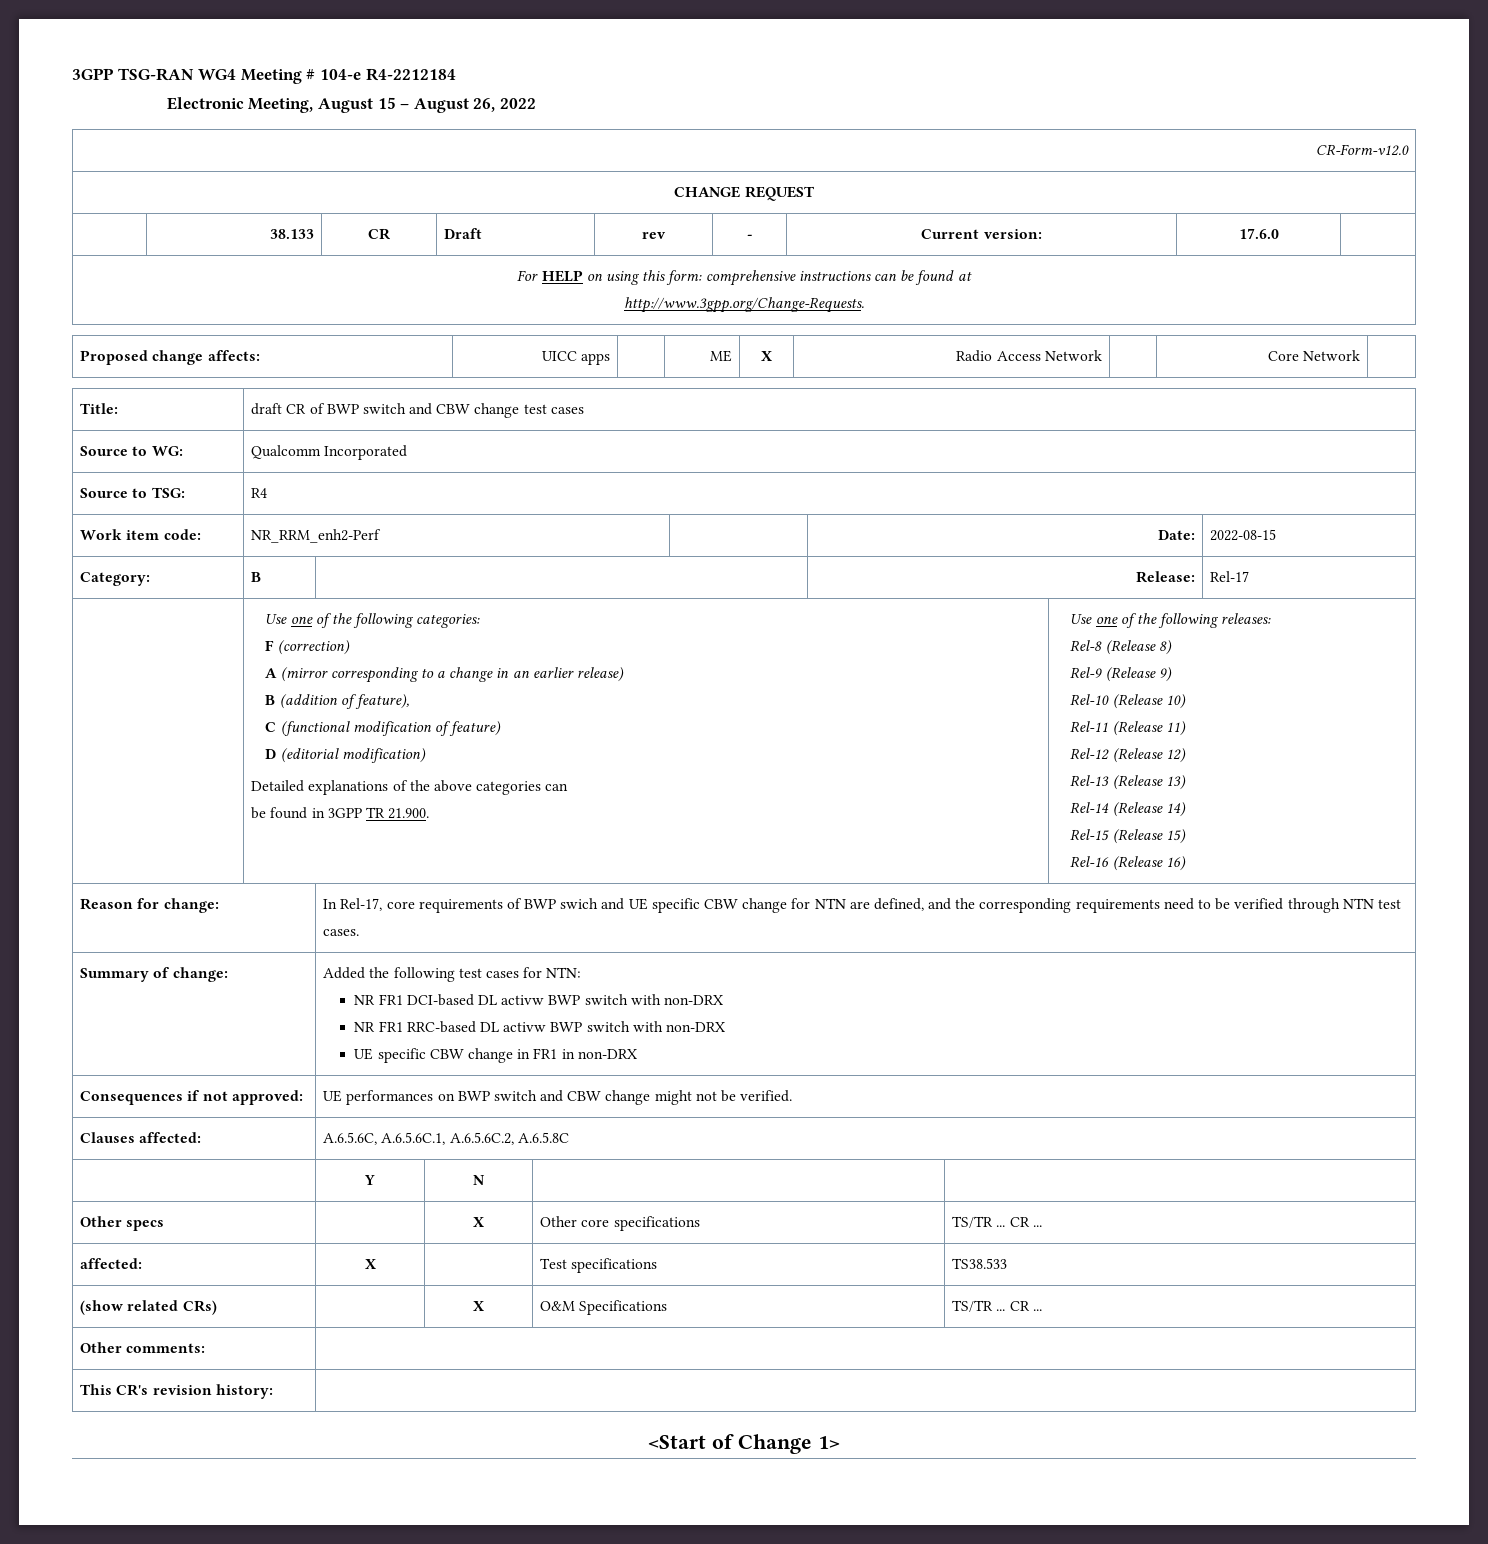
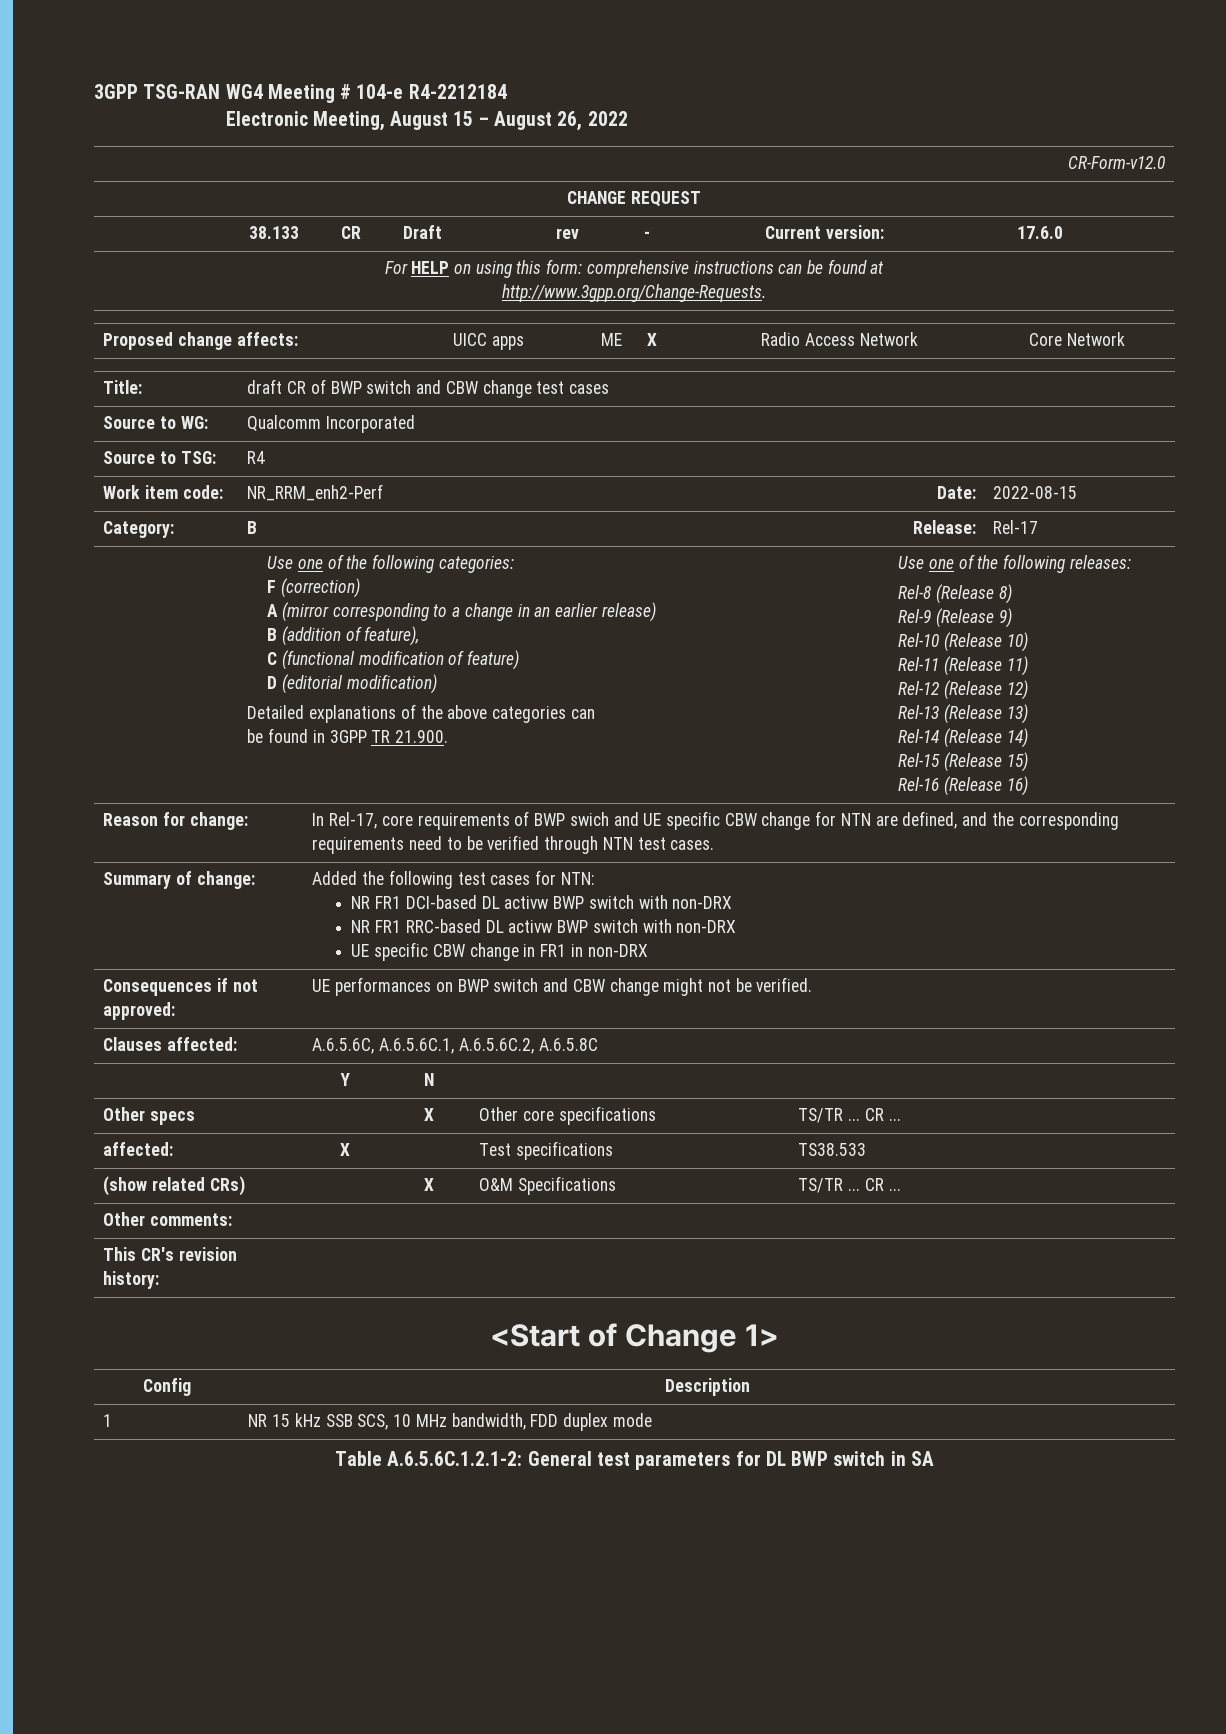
+ Config | Description
+ 1 | NR 15 kHz SSB SCS, 10 MHz bandwidth, FDD duplex mode
+ Table A.6.5.6C.1.2.1-2: General test parameters for DL BWP switch in SA

